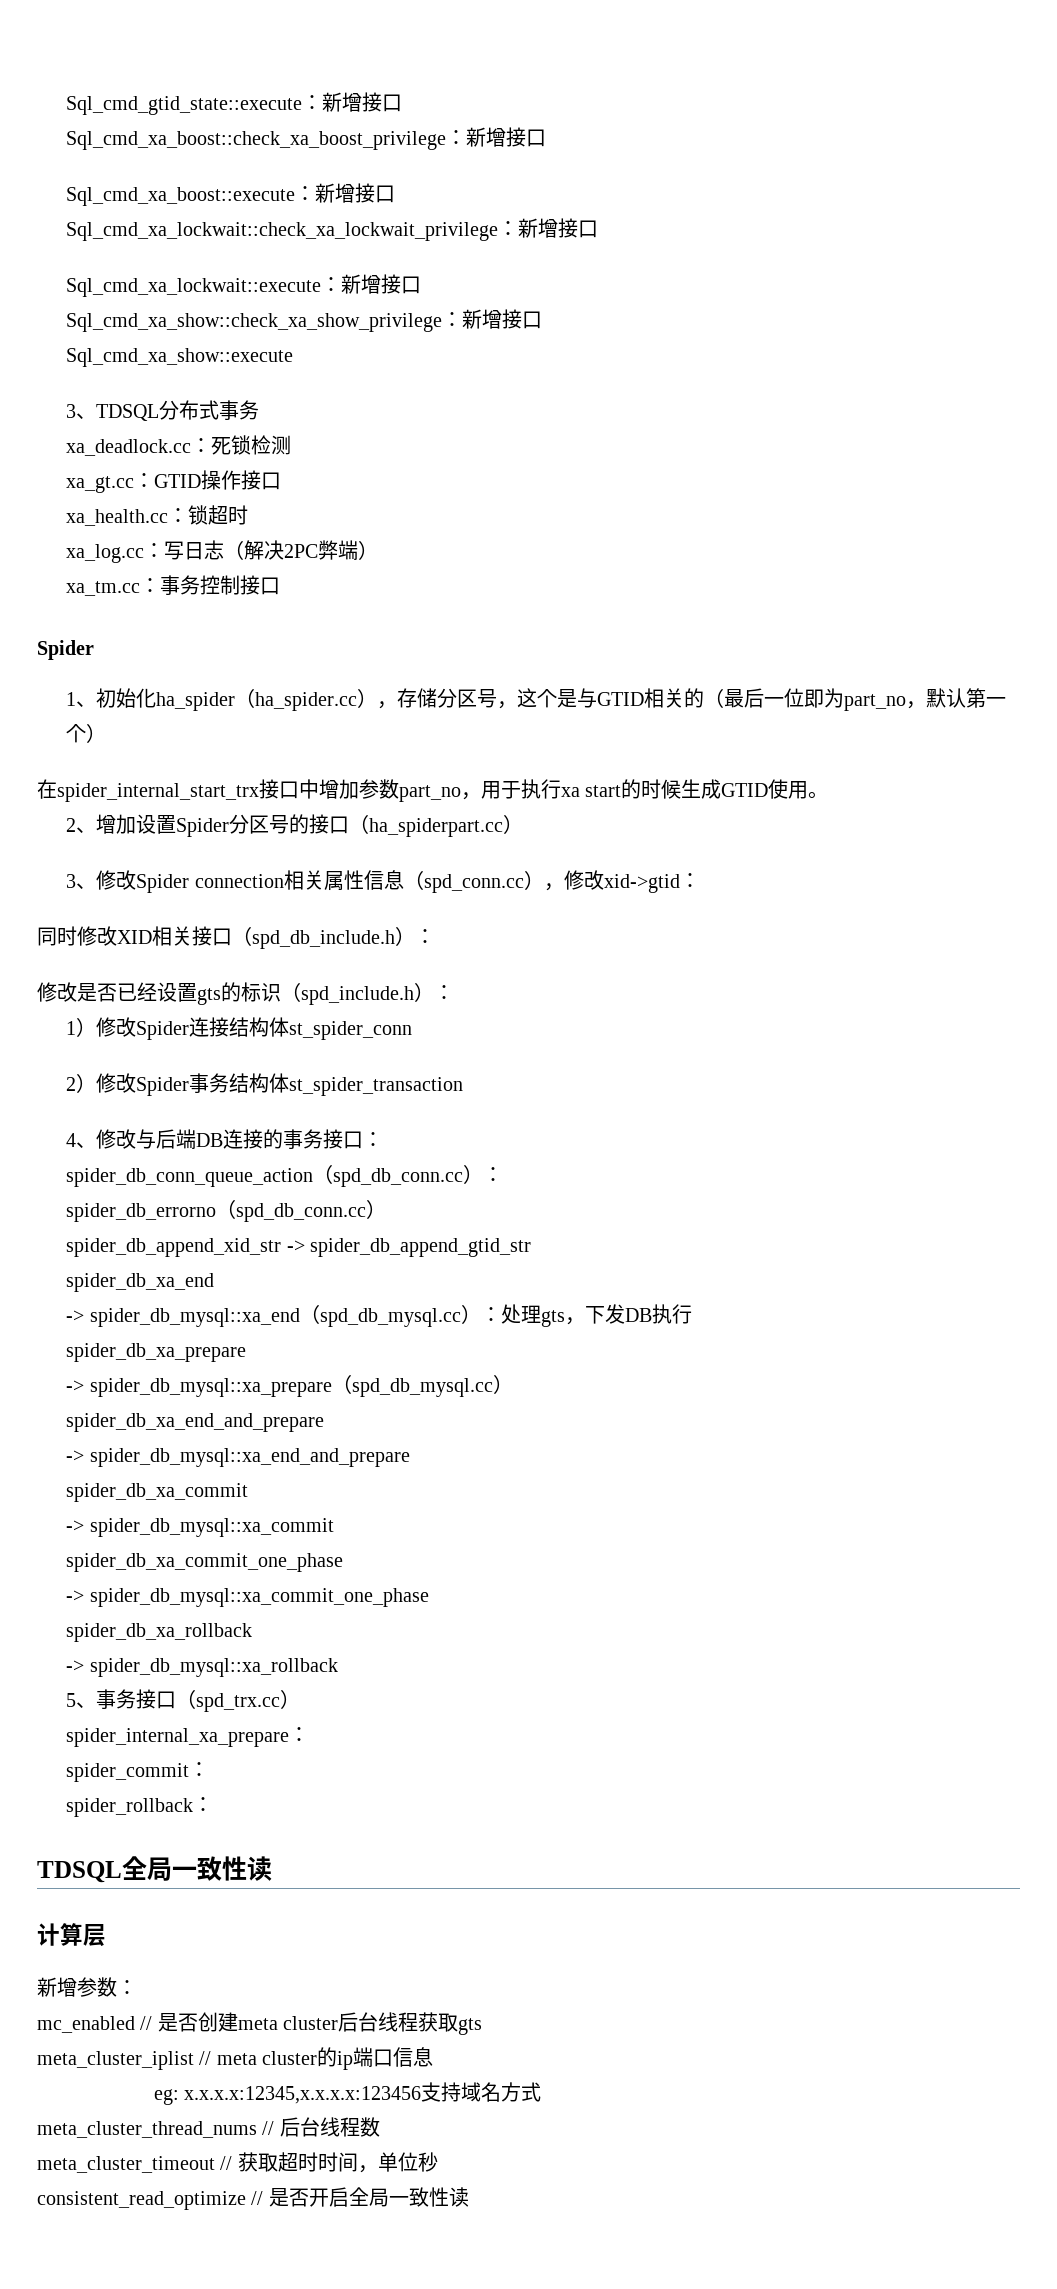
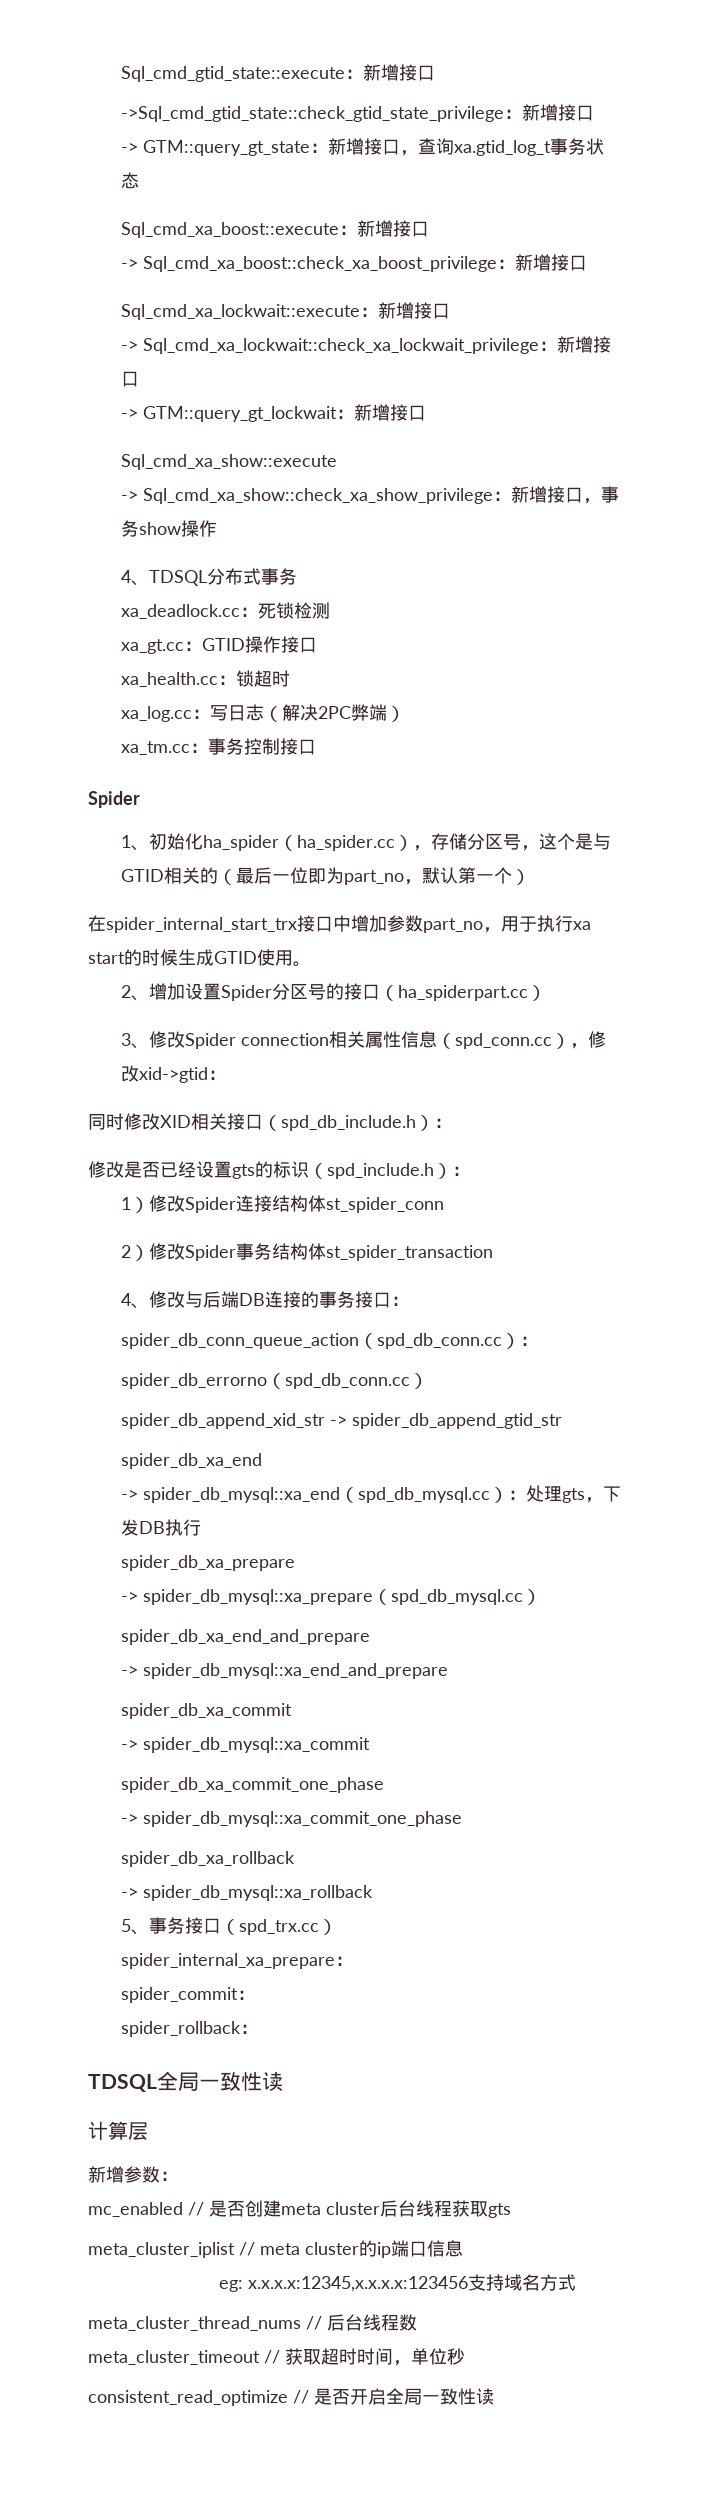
- Sql_cmd_xa_boost::check_xa_boost_privilege：新增接口
+ ->Sql_cmd_gtid_state::check_gtid_state_privilege：新增接口
+ -> GTM::query_gt_state：新增接口，查询xa.gtid_log_t事务状态
- Sql_cmd_xa_lockwait::check_xa_lockwait_privilege：新增接口
+ -> Sql_cmd_xa_boost::check_xa_boost_privilege：新增接口
- Sql_cmd_xa_show::check_xa_show_privilege：新增接口
+ -> Sql_cmd_xa_lockwait::check_xa_lockwait_privilege：新增接口
+ -> GTM::query_gt_lockwait：新增接口
  Sql_cmd_xa_show::execute
- 3、TDSQL分布式事务
+ -> Sql_cmd_xa_show::check_xa_show_privilege：新增接口，事务show操作
+ 4、TDSQL分布式事务

